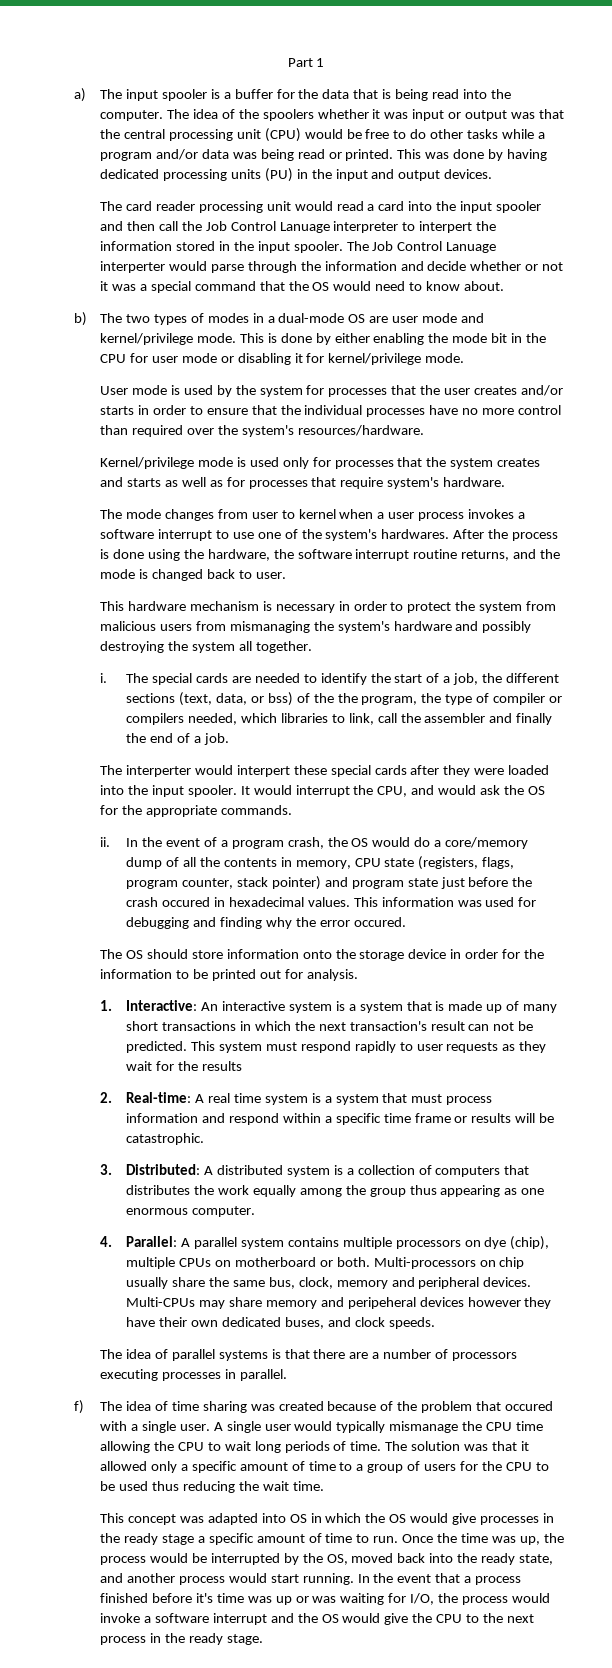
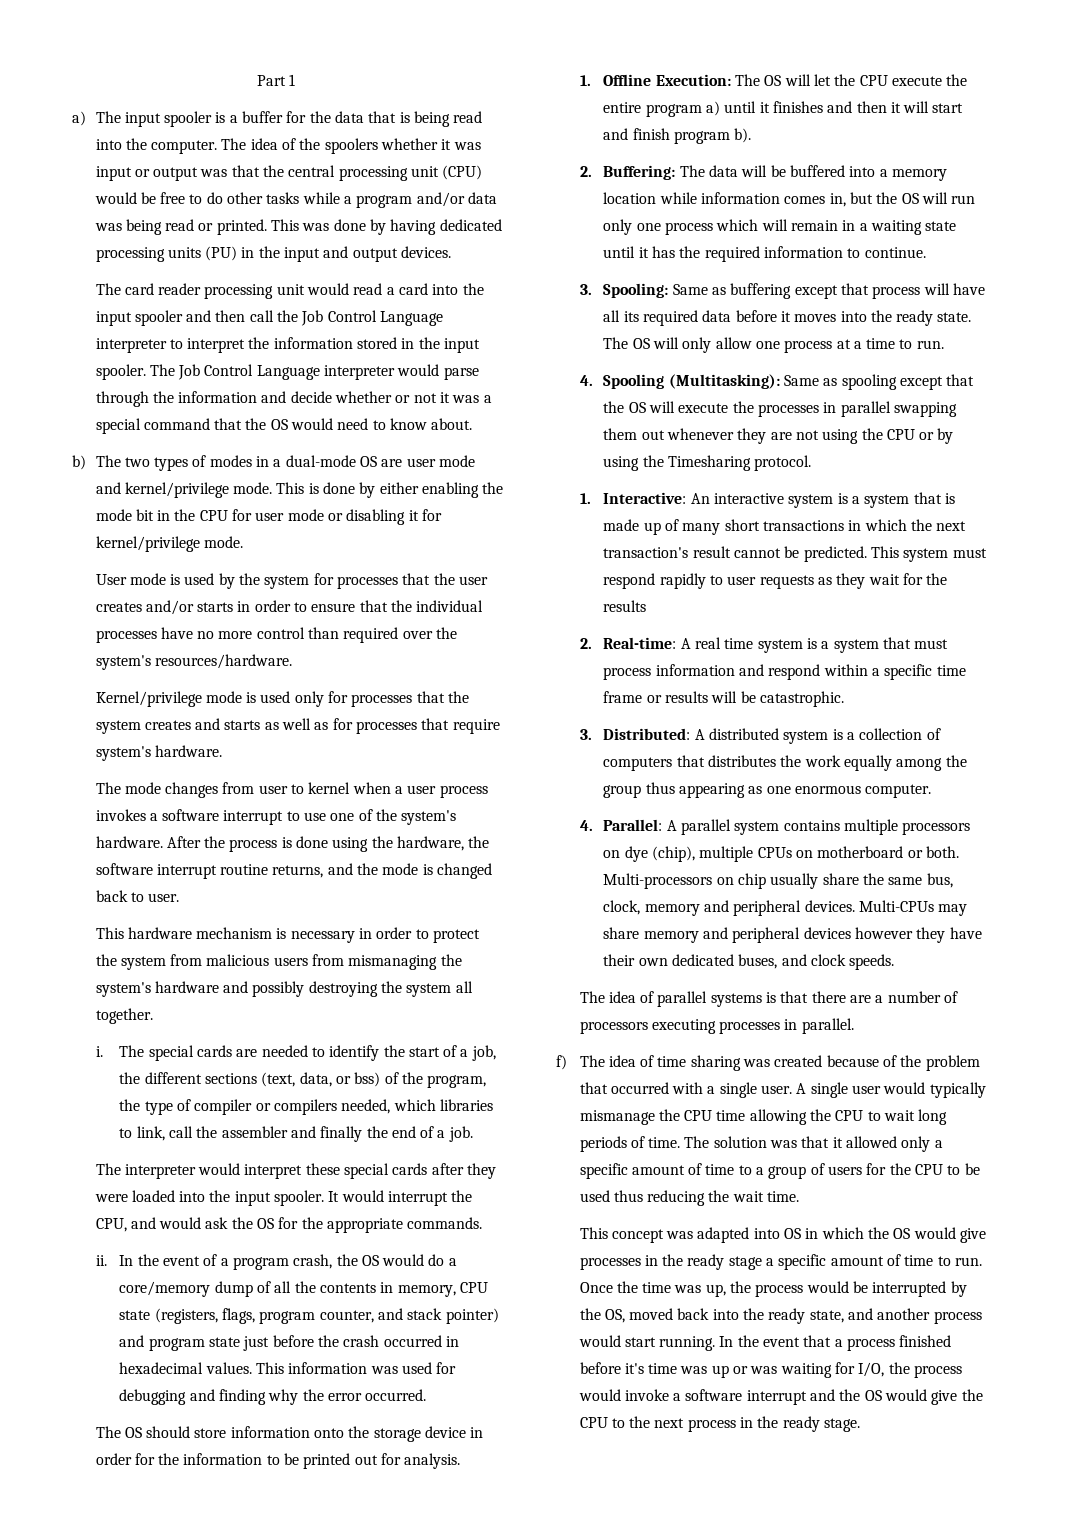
- The card reader processing unit would read a card into the input spooler and then call the Job Control Lanuage interpreter to interpert the information stored in the input spooler.
+ The card reader processing unit would read a card into the input spooler and then call the Job Control Language interpreter to interpret the information stored in the input spooler.
- The Job Control Lanuage interperter would parse through the information and decide whether or not it was a special command that the OS would need to know about.
+ The Job Control Language interpreter would parse through the information and decide whether or not it was a special command that the OS would need to know about.
- The mode changes from user to kernel when a user process invokes a software interrupt to use one of the system's hardwares.
+ The mode changes from user to kernel when a user process invokes a software interrupt to use one of the system's hardware.
- The special cards are needed to identify the start of a job, the different sections (text, data, or bss) of the the program, the type of compiler or compilers needed, which libraries to link, call the assembler and finally the end of a job.
+ The special cards are needed to identify the start of a job, the different sections (text, data, or bss) of the program, the type of compiler or compilers needed, which libraries to link, call the assembler and finally the end of a job.
- The interperter would interpert these special cards after they were loaded into the input spooler.
+ The interpreter would interpret these special cards after they were loaded into the input spooler.
- In the event of a program crash, the OS would do a core/memory dump of all the contents in memory, CPU state (registers, flags, program counter, stack pointer) and program state just before the crash occured in hexadecimal values.
+ In the event of a program crash, the OS would do a core/memory dump of all the contents in memory, CPU state (registers, flags, program counter, and stack pointer) and program state just before the crash occurred in hexadecimal values.
- This information was used for debugging and finding why the error occured.
+ This information was used for debugging and finding why the error occurred.
+ 1. Offline Execution: The OS will let the CPU execute the entire program a) until it finishes and then it will start and finish program b).
+ 2. Buffering: The data will be buffered into a memory location while information comes in, but the OS will run only one process which will remain in a waiting state until it has the required information to continue.
+ 3. Spooling: Same as buffering except that process will have all its required data before it moves into the ready state. The OS will only allow one process at a time to run.
+ 4. Spooling (Multitasking): Same as spooling except that the OS will execute the processes in parallel swapping them out whenever they are not using the CPU or by using the Timesharing protocol.
- 1. Interactive: An interactive system is a system that is made up of many short transactions in which the next transaction's result can not be predicted.
+ 1. Interactive: An interactive system is a system that is made up of many short transactions in which the next transaction's result cannot be predicted.
- Multi-CPUs may share memory and peripeheral devices however they have their own dedicated buses, and clock speeds.
+ Multi-CPUs may share memory and peripheral devices however they have their own dedicated buses, and clock speeds.
- f) The idea of time sharing was created because of the problem that occured with a single user.
+ f) The idea of time sharing was created because of the problem that occurred with a single user.

